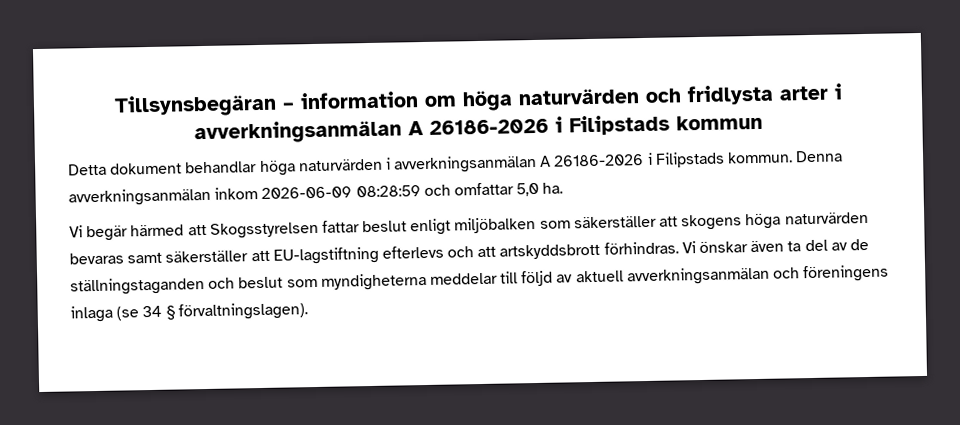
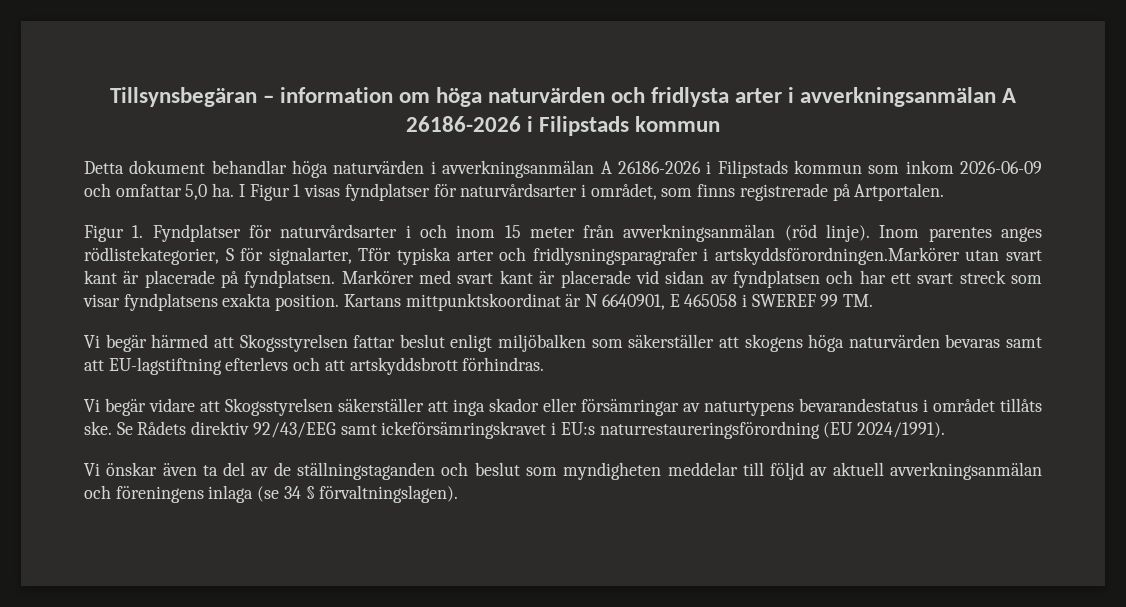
- Detta dokument behandlar höga naturvärden i avverkningsanmälan A 26186-2026 i Filipstads kommun. Denna avverkningsanmälan inkom 2026-06-09 08:28:59 och omfattar 5,0 ha.
+ Detta dokument behandlar höga naturvärden i avverkningsanmälan A 26186-2026 i Filipstads kommun som inkom 2026-06-09 och omfattar 5,0 ha. I Figur 1 visas fyndplatser för naturvårdsarter i området, som finns registrerade på Artportalen.
+ Figur 1. Fyndplatser för naturvårdsarter i och inom 15 meter från avverkningsanmälan (röd linje). Inom parentes anges rödlistekategorier, S för signalarter, Tför typiska arter och fridlysningsparagrafer i artskyddsförordningen.Markörer utan svart kant är placerade på fyndplatsen. Markörer med svart kant är placerade vid sidan av fyndplatsen och har ett svart streck som visar fyndplatsens exakta position. Kartans mittpunktskoordinat är N 6640901, E 465058 i SWEREF 99 TM.
- Vi begär härmed att Skogsstyrelsen fattar beslut enligt miljöbalken som säkerställer att skogens höga naturvärden bevaras samt säkerställer att EU-lagstiftning efterlevs och att artskyddsbrott förhindras. Vi önskar även ta del av de ställningstaganden och beslut som myndigheterna meddelar till följd av aktuell avverkningsanmälan och föreningens inlaga (se 34 § förvaltningslagen).
+ Vi begär härmed att Skogsstyrelsen fattar beslut enligt miljöbalken som säkerställer att skogens höga naturvärden bevaras samt att EU-lagstiftning efterlevs och att artskyddsbrott förhindras.
+ Vi begär vidare att Skogsstyrelsen säkerställer att inga skador eller försämringar av naturtypens bevarandestatus i området tillåts ske. Se Rådets direktiv 92/43/EEG samt ickeförsämringskravet i EU:s naturrestaureringsförordning (EU 2024/1991).
+ Vi önskar även ta del av de ställningstaganden och beslut som myndigheten meddelar till följd av aktuell avverkningsanmälan och föreningens inlaga (se 34 § förvaltningslagen).

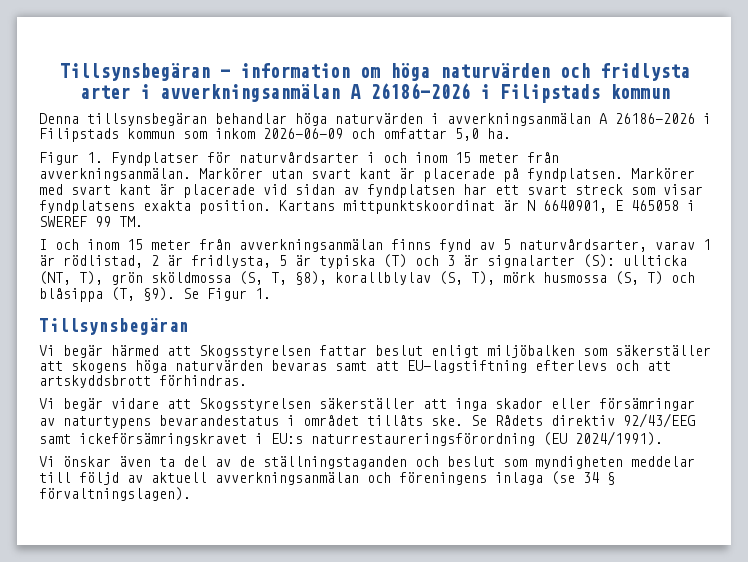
- Detta dokument behandlar höga naturvärden i avverkningsanmälan A 26186-2026 i Filipstads kommun som inkom 2026-06-09 och omfattar 5,0 ha. I Figur 1 visas fyndplatser för naturvårdsarter i området, som finns registrerade på Artportalen.
+ Denna tillsynsbegäran behandlar höga naturvärden i avverkningsanmälan A 26186-2026 i Filipstads kommun som inkom 2026-06-09 och omfattar 5,0 ha.
- Figur 1. Fyndplatser för naturvårdsarter i och inom 15 meter från avverkningsanmälan (röd linje). Inom parentes anges rödlistekategorier, S för signalarter, Tför typiska arter och fridlysningsparagrafer i artskyddsförordningen.Markörer utan svart kant är placerade på fyndplatsen.
+ Figur 1. Fyndplatser för naturvårdsarter i och inom 15 meter från avverkningsanmälan. Markörer utan svart kant är placerade på fyndplatsen.
- Markörer med svart kant är placerade vid sidan av fyndplatsen och har ett svart streck som visar fyndplatsens exakta position.
+ Markörer med svart kant är placerade vid sidan av fyndplatsen har ett svart streck som visar fyndplatsens exakta position.
+ I och inom 15 meter från avverkningsanmälan finns fynd av 5 naturvårdsarter, varav 1 är rödlistad, 2 är fridlysta, 5 är typiska (T) och 3 är signalarter (S): ullticka (NT, T), grön sköldmossa (S, T, §8), korallblylav (S, T), mörk husmossa (S, T) och blåsippa (T, §9). Se Figur 1.
+ Tillsynsbegäran

